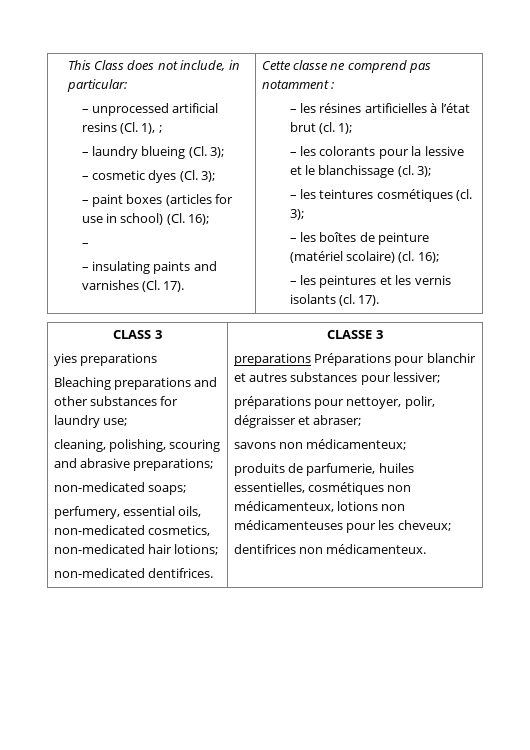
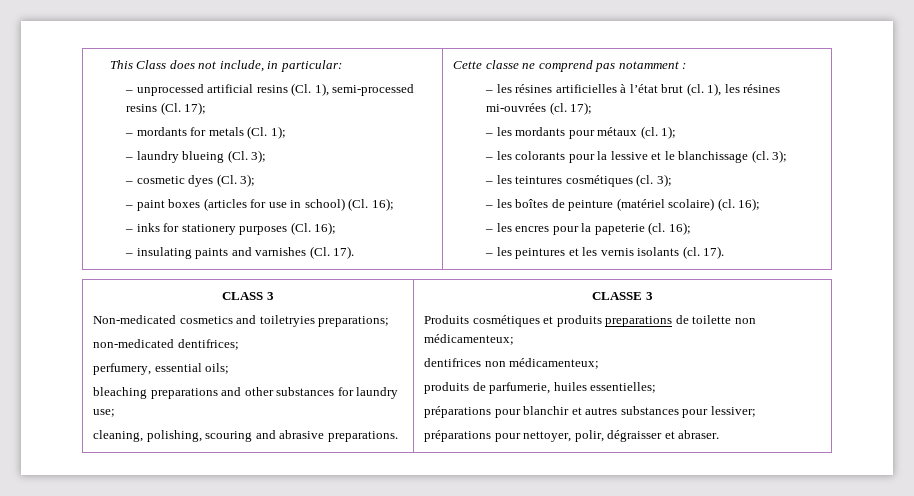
- – unprocessed artificial resins (Cl. 1), ;
+ – unprocessed artificial resins (Cl. 1), semi-processed resins (Cl. 17);
+ – mordants for metals (Cl. 1);
  – paint boxes (articles for use in school) (Cl. 16);
- –
+ – inks for stationery purposes (Cl. 16);
+ 1), les résines mi-ouvrées (cl. 17);
+ – les mordants pour métaux (cl.
+ – les encres pour la papeterie (cl. 16);
- yies preparations
- Bleaching preparations and other substances for laundry use;
+ Non-medicated cosmetics and toiletryies preparations;
+ non-medicated dentifrices;
+ perfumery, essential oils;
+ bleaching preparations and other substances for laundry use;
- cleaning, polishing, scouring and abrasive preparations;
- non-medicated soaps;
- perfumery, essential oils, non-medicated cosmetics, non-medicated hair lotions;
- non-medicated dentifrices. | CLASSE 3
- preparations Préparations pour blanchir et autres substances pour lessiver;
+ cleaning, polishing, scouring and abrasive preparations. | CLASSE 3
+ Produits cosmétiques et produits preparations de toilette non médicamenteux;
+ dentifrices non médicamenteux;
+ produits de parfumerie, huiles essentielles;
+ préparations pour blanchir et autres substances pour lessiver;
- préparations pour nettoyer, polir, dégraisser et abraser;
- savons non médicamenteux;
- produits de parfumerie, huiles essentielles, cosmétiques non médicamenteux, lotions non médicamenteuses pour les cheveux;
- dentifrices non médicamenteux.
+ préparations pour nettoyer, polir, dégraisser et abraser.

